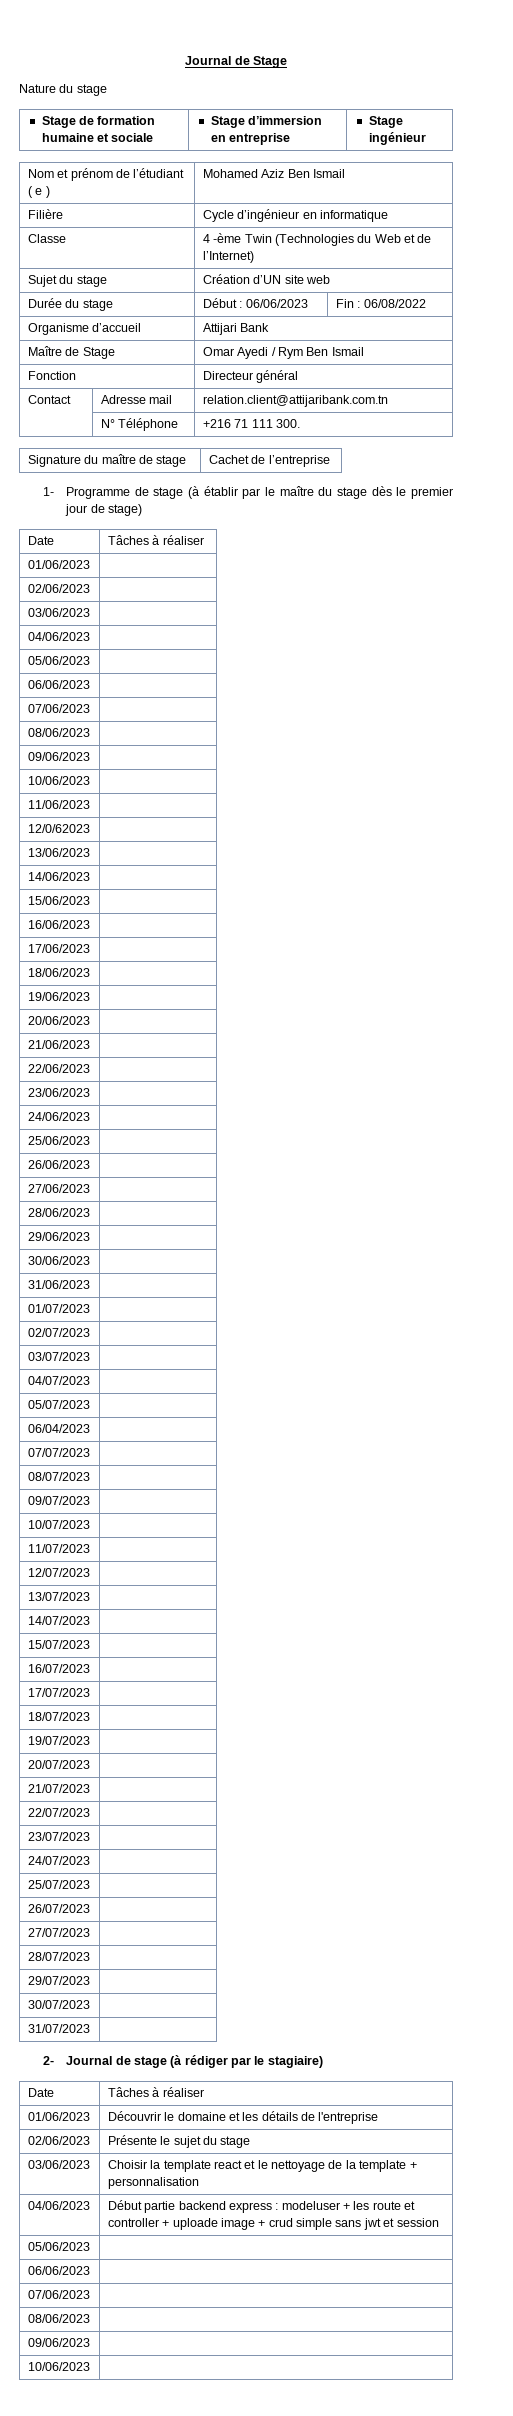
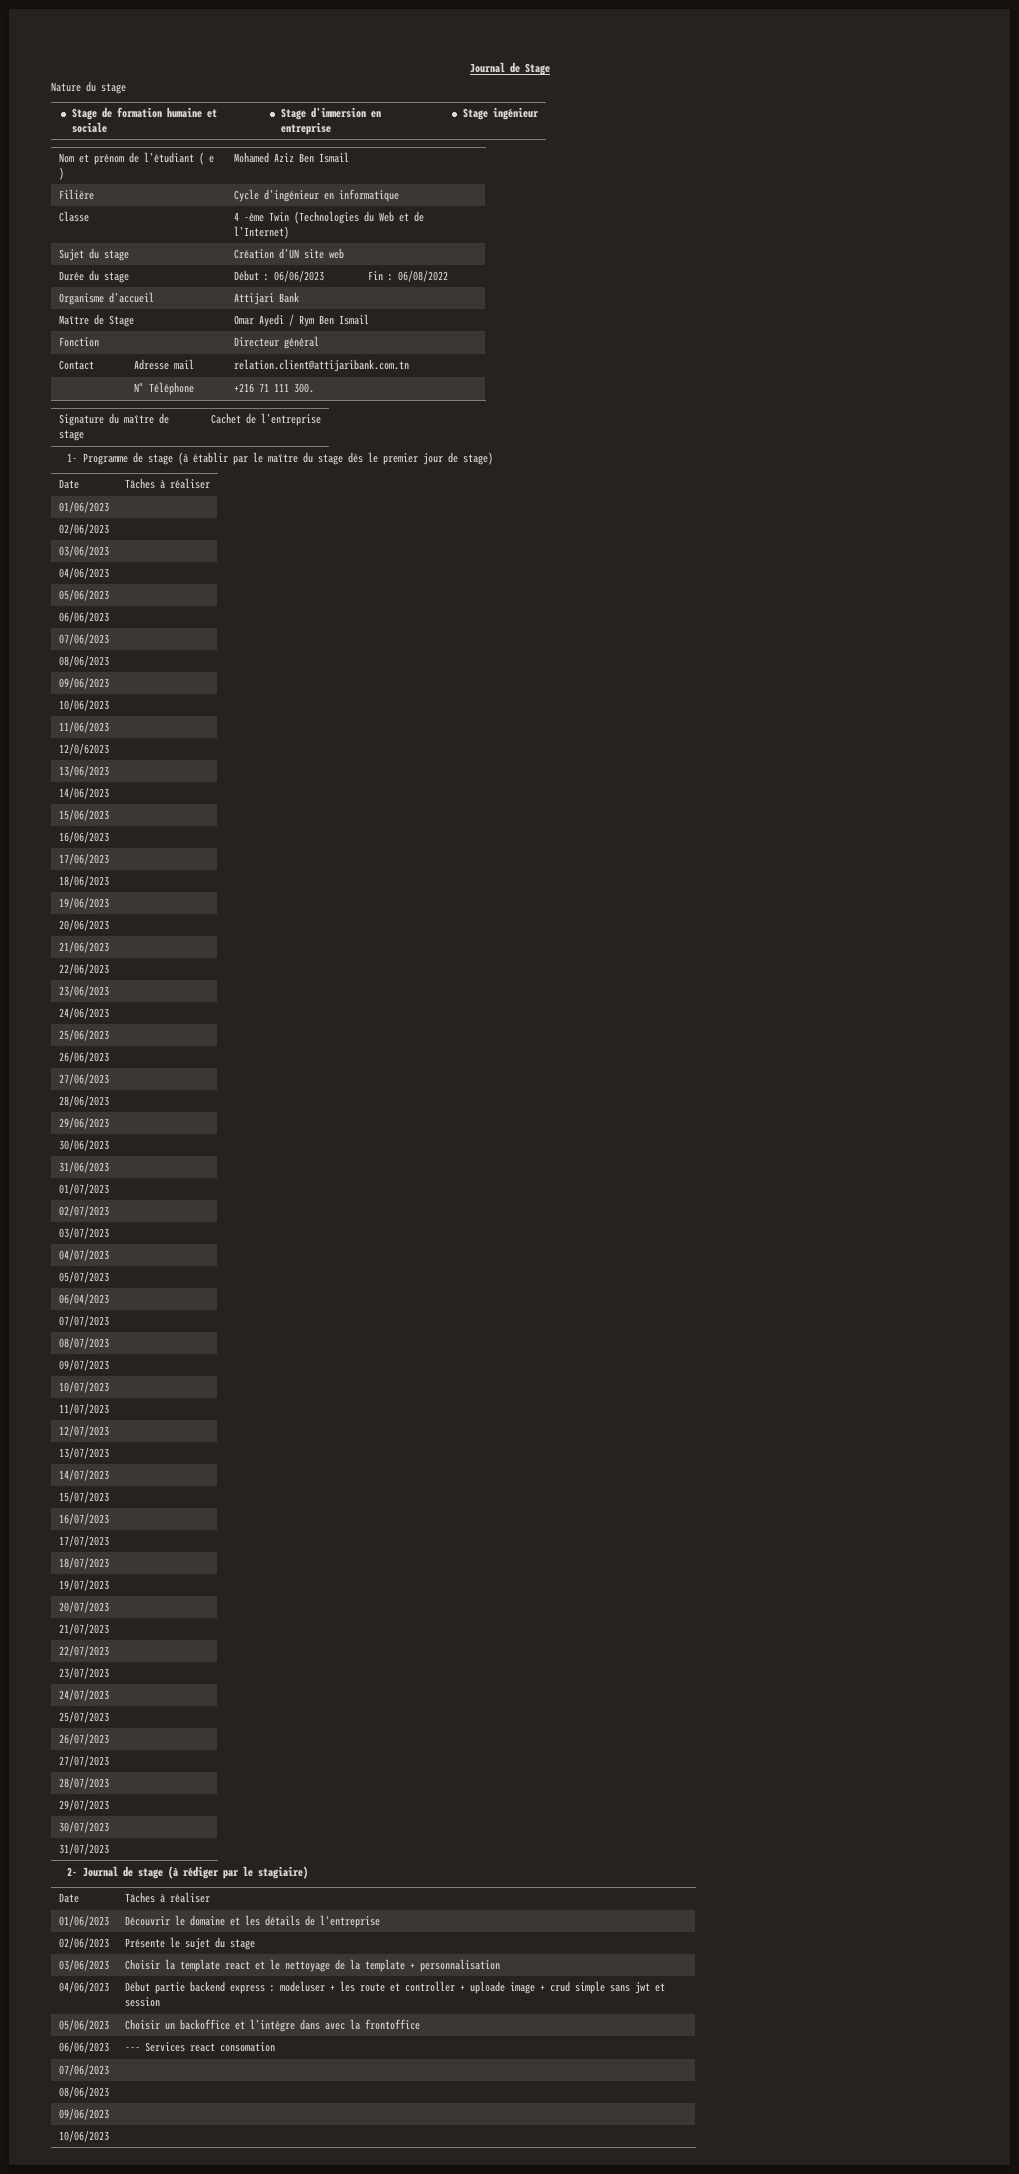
  04/06/2023 | Début partie backend express : modeluser + les route et controller + uploade image + crud simple sans jwt et session
- 05/06/2023 |
- 06/06/2023 |
+ 05/06/2023 | Choisir un backoffice et l’intègre dans avec la frontoffice
+ 06/06/2023 | --- Services react consomation

